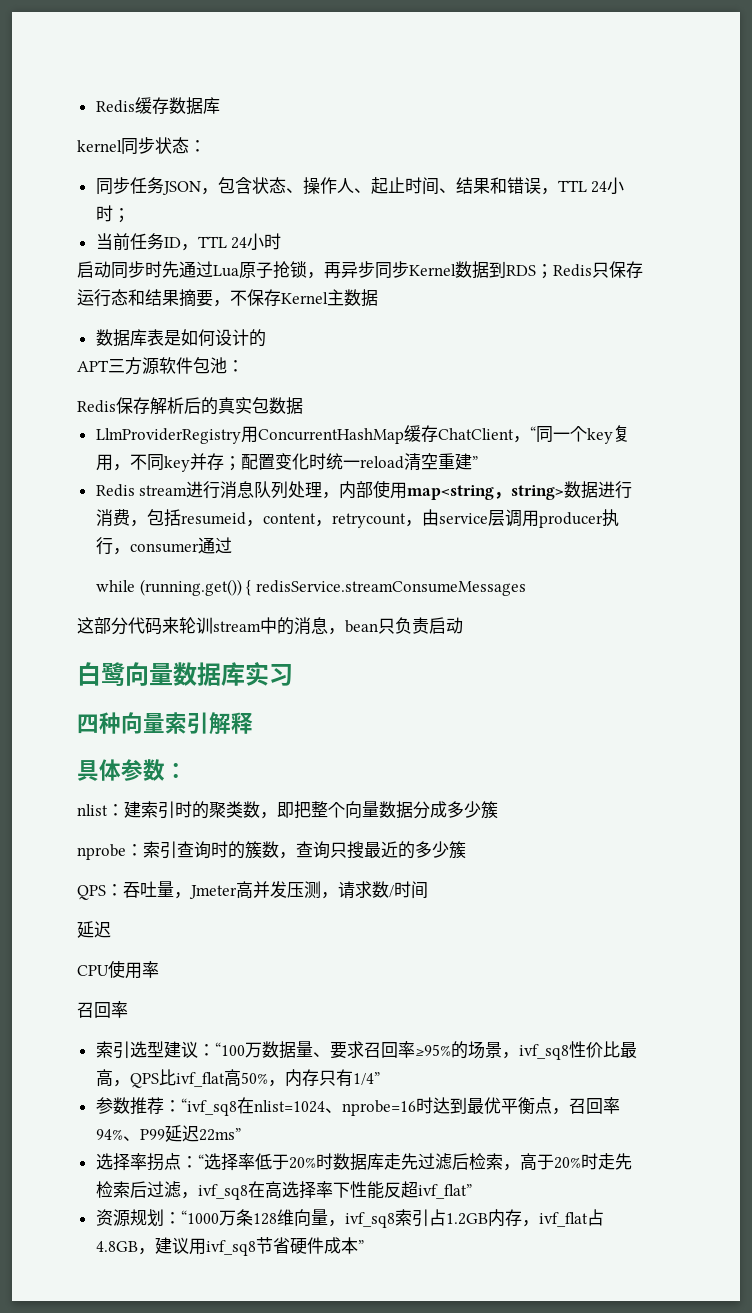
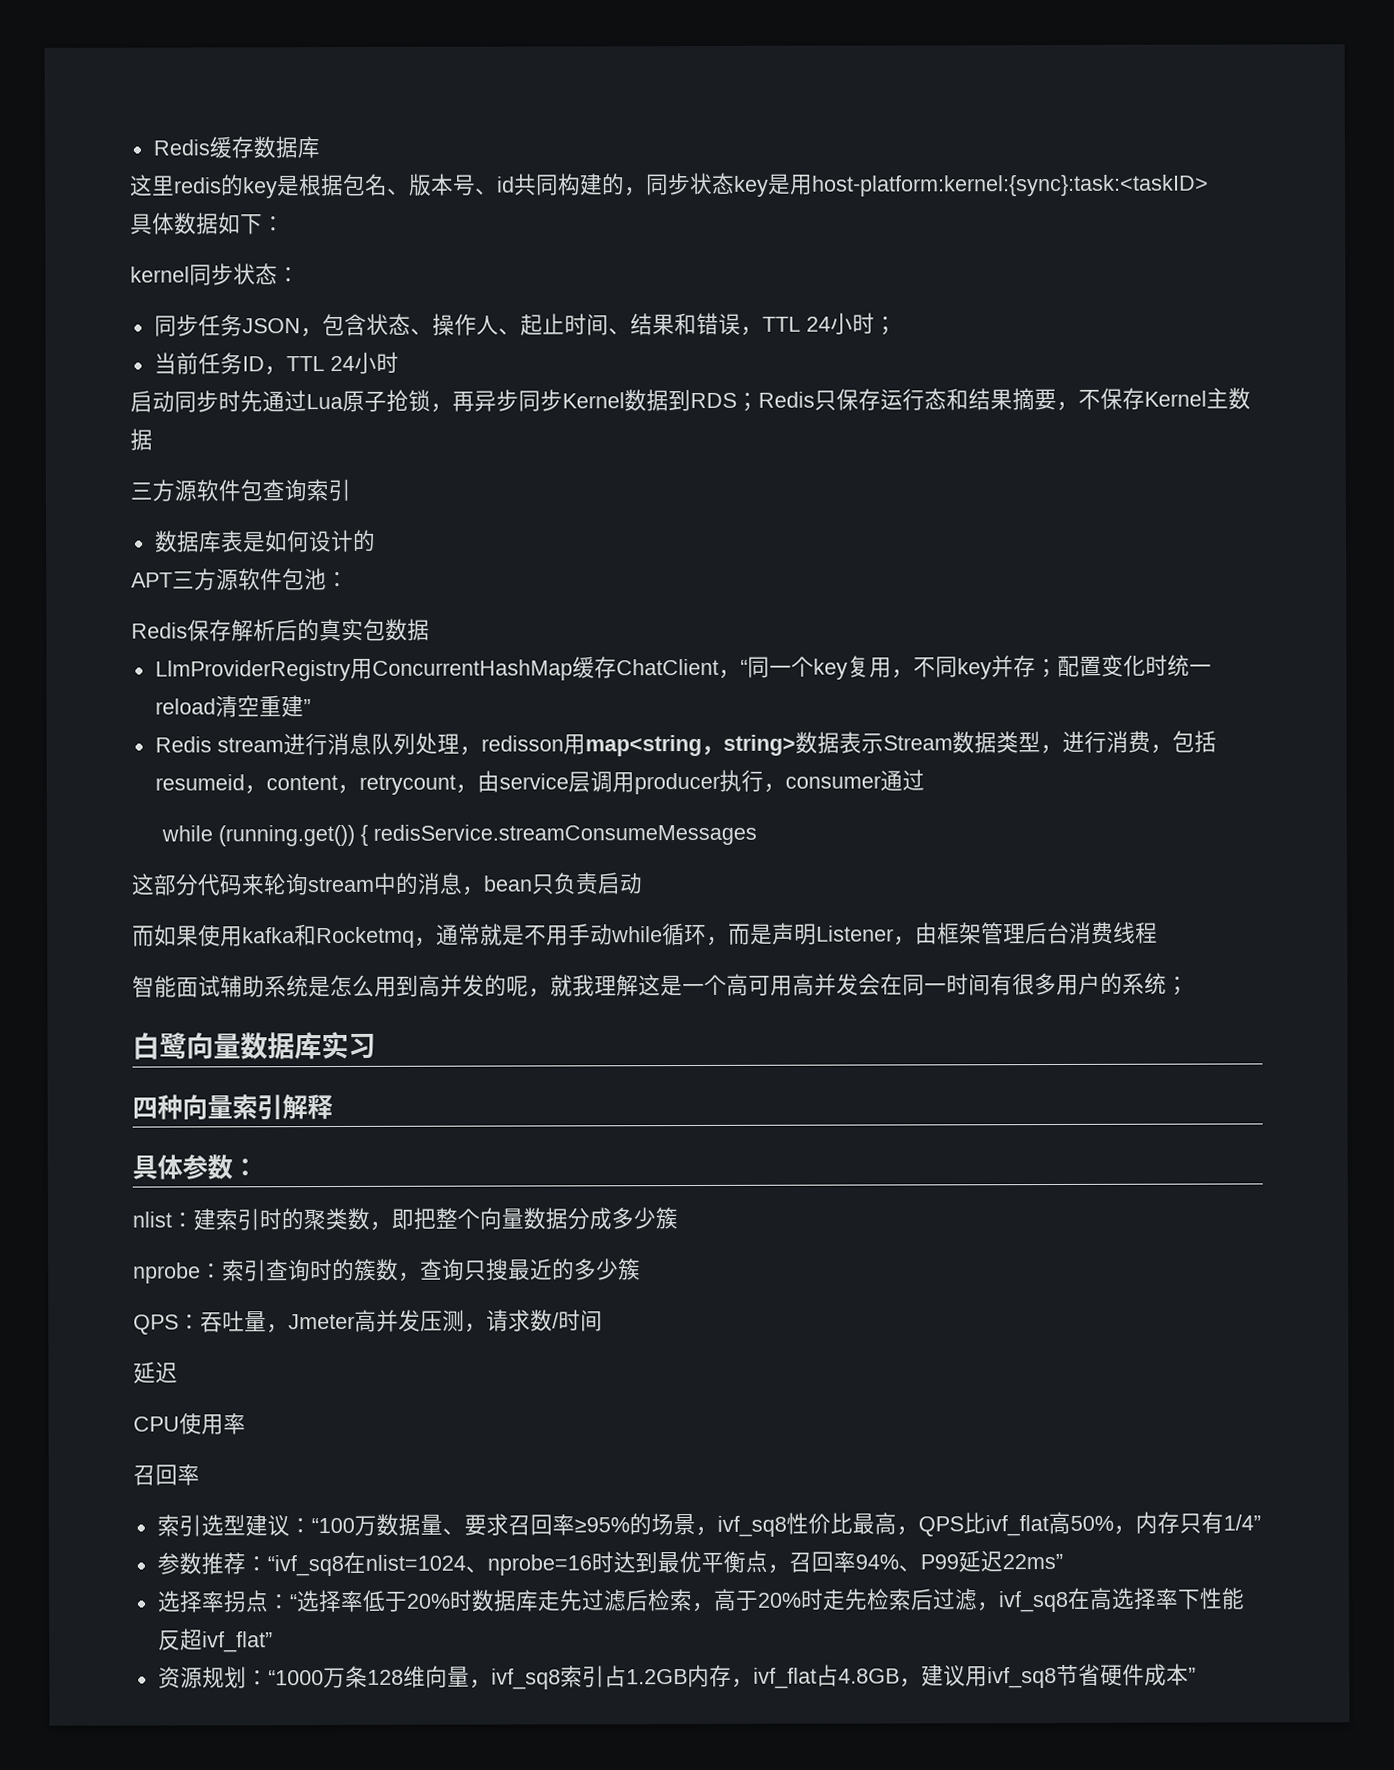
+ 这里redis的key是根据包名、版本号、id共同构建的，同步状态key是用host-platform:kernel:{sync}:task:<taskID>
+ 具体数据如下：
+ 三方源软件包查询索引
- Redis stream进行消息队列处理，内部使用map<string，string>数据进行消费，包括resumeid，content，retrycount，由service层调用producer执行，consumer通过
+ Redis stream进行消息队列处理，redisson用map<string，string>数据表示Stream数据类型，进行消费，包括resumeid，content，retrycount，由service层调用producer执行，consumer通过
- 这部分代码来轮训stream中的消息，bean只负责启动
+ 这部分代码来轮询stream中的消息，bean只负责启动
+ 而如果使用kafka和Rocketmq，通常就是不用手动while循环，而是声明Listener，由框架管理后台消费线程
+ 智能面试辅助系统是怎么用到高并发的呢，就我理解这是一个高可用高并发会在同一时间有很多用户的系统；

